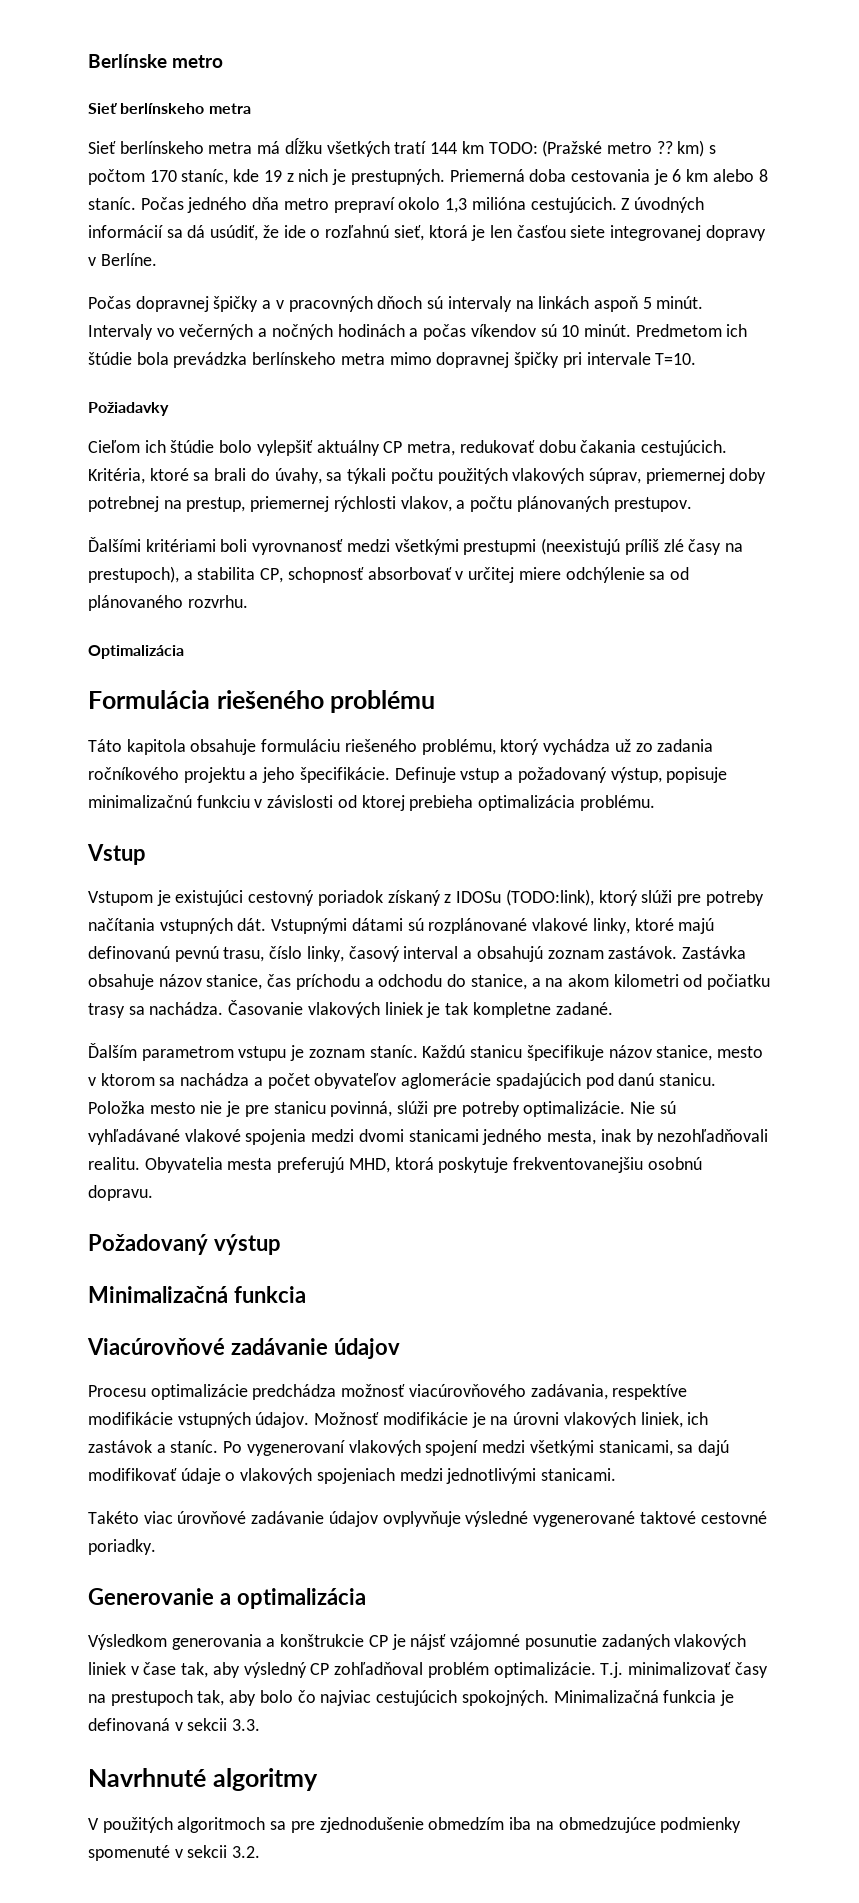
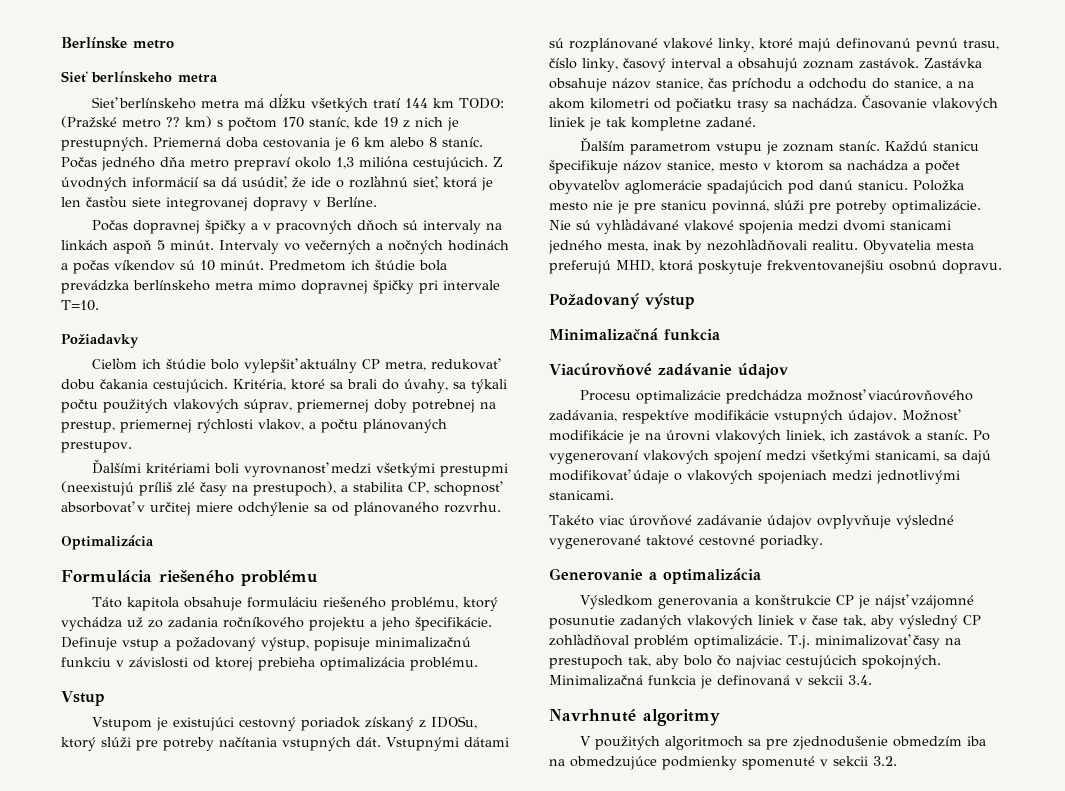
- Vstupom je existujúci cestovný poriadok získaný z IDOSu (TODO:link), ktorý slúži pre potreby načítania vstupných dát.
+ Vstupom je existujúci cestovný poriadok získaný z IDOSu, ktorý slúži pre potreby načítania vstupných dát.
- Minimalizačná funkcia je definovaná v sekcii 3.3.
+ Minimalizačná funkcia je definovaná v sekcii 3.4.

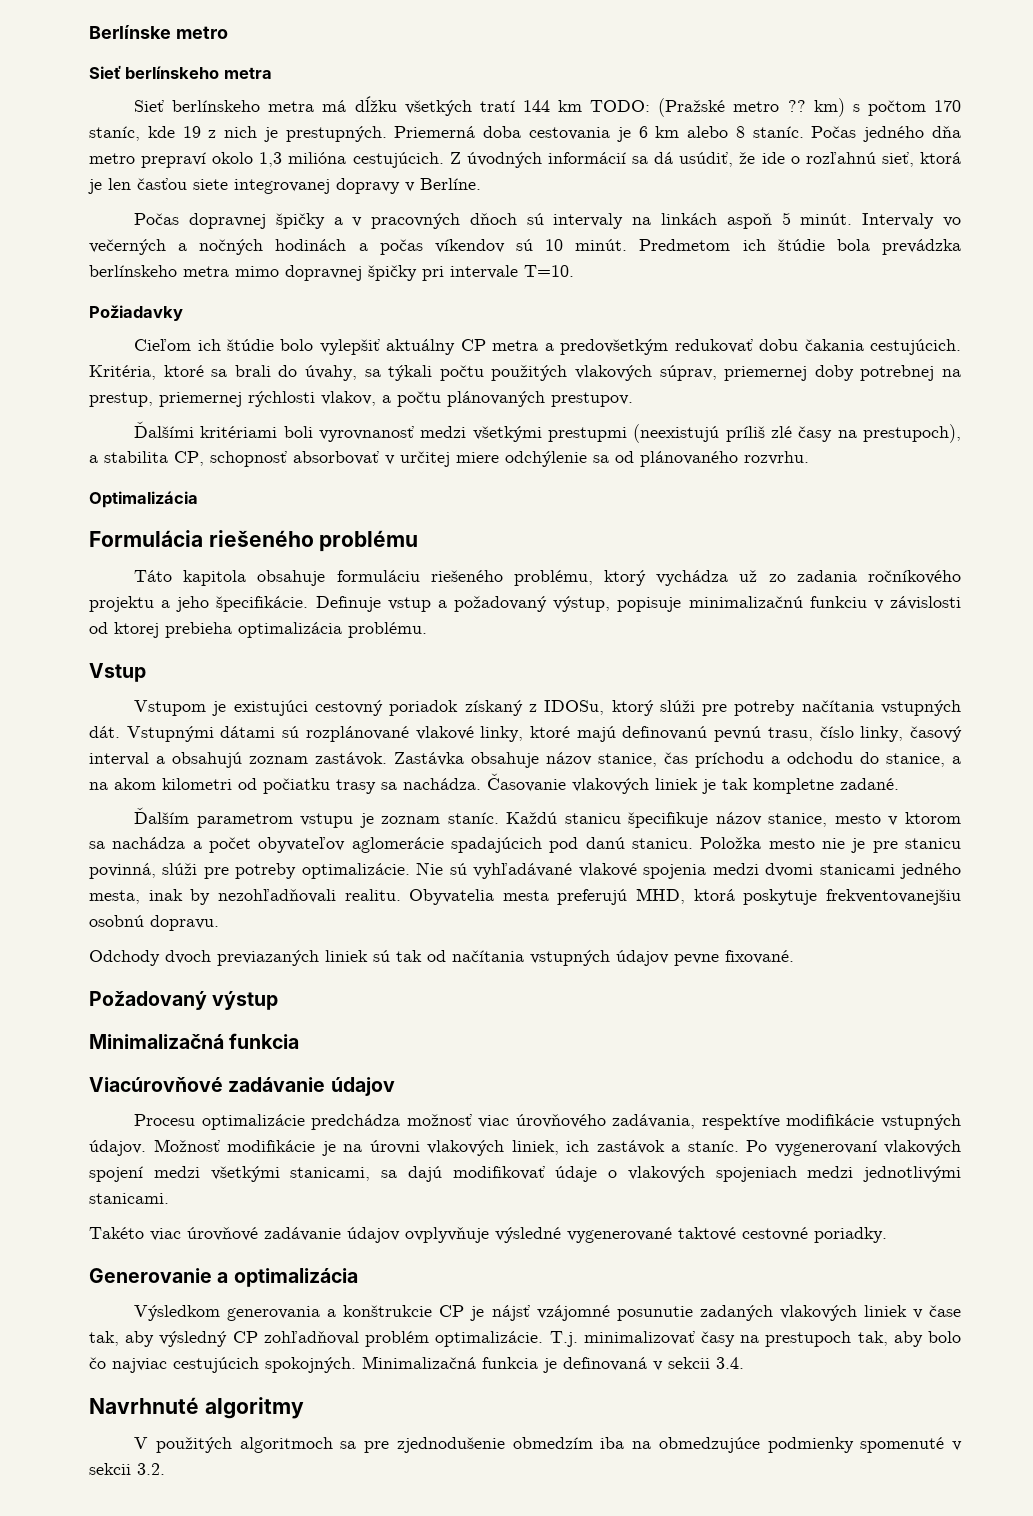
- Cieľom ich štúdie bolo vylepšiť aktuálny CP metra, redukovať dobu čakania cestujúcich.
+ Cieľom ich štúdie bolo vylepšiť aktuálny CP metra a predovšetkým redukovať dobu čakania cestujúcich.
+ Odchody dvoch previazaných liniek sú tak od načítania vstupných údajov pevne fixované.
- Procesu optimalizácie predchádza možnosť viacúrovňového zadávania, respektíve modifikácie vstupných údajov.
+ Procesu optimalizácie predchádza možnosť viac úrovňového zadávania, respektíve modifikácie vstupných údajov.

